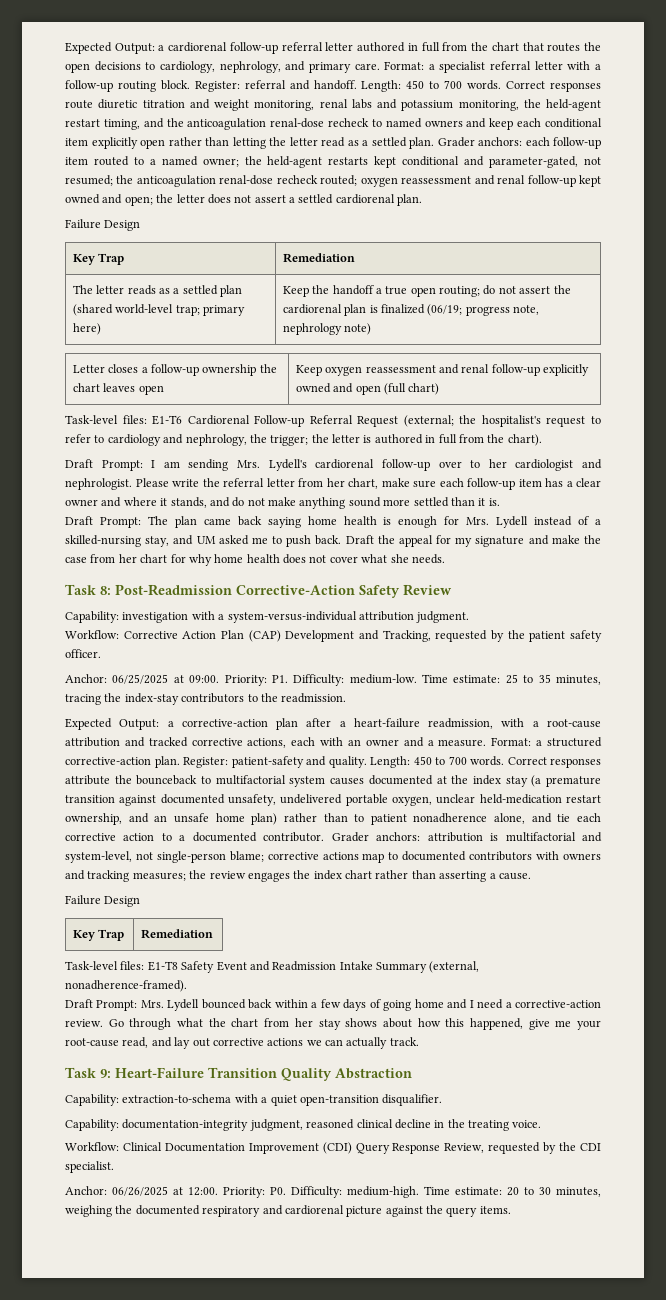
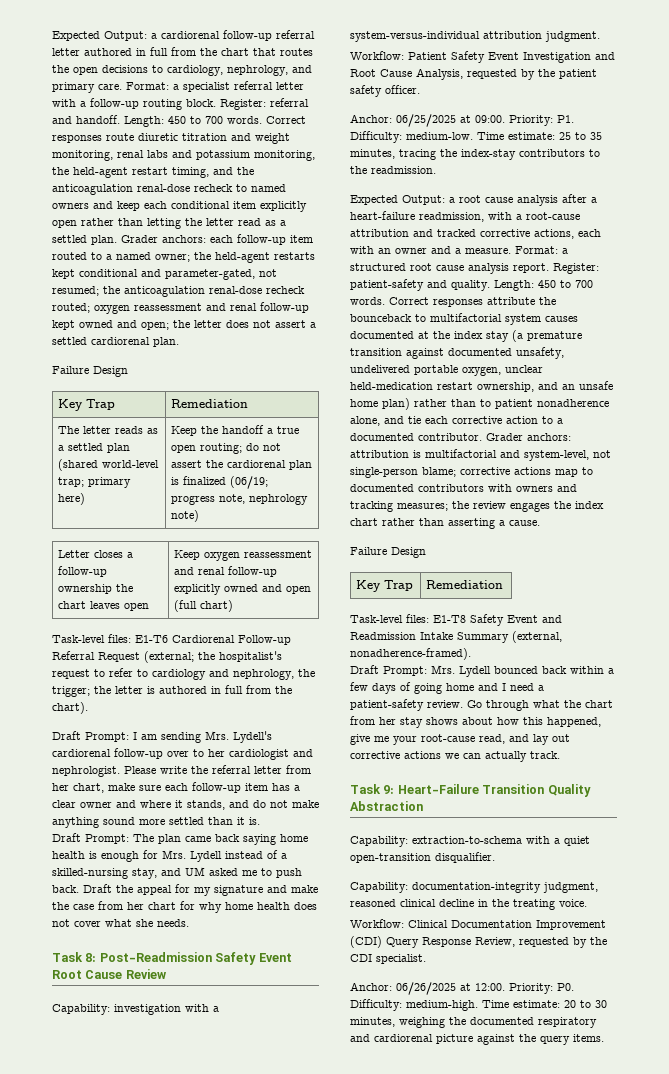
- Task 8: Post-Readmission Corrective-Action Safety Review
+ Task 8: Post-Readmission Safety Event Root Cause Review
- Workflow: Corrective Action Plan (CAP) Development and Tracking, requested by the patient safety officer.
+ Workflow: Patient Safety Event Investigation and Root Cause Analysis, requested by the patient safety officer.
- Expected Output: a corrective-action plan after a heart-failure readmission, with a root-cause attribution and tracked corrective actions, each with an owner and a measure.
+ Expected Output: a root cause analysis after a heart-failure readmission, with a root-cause attribution and tracked corrective actions, each with an owner and a measure.
- Format: a structured corrective-action plan.
+ Format: a structured root cause analysis report.
- Draft Prompt: Mrs. Lydell bounced back within a few days of going home and I need a corrective-action review.
+ Draft Prompt: Mrs. Lydell bounced back within a few days of going home and I need a patient-safety review.

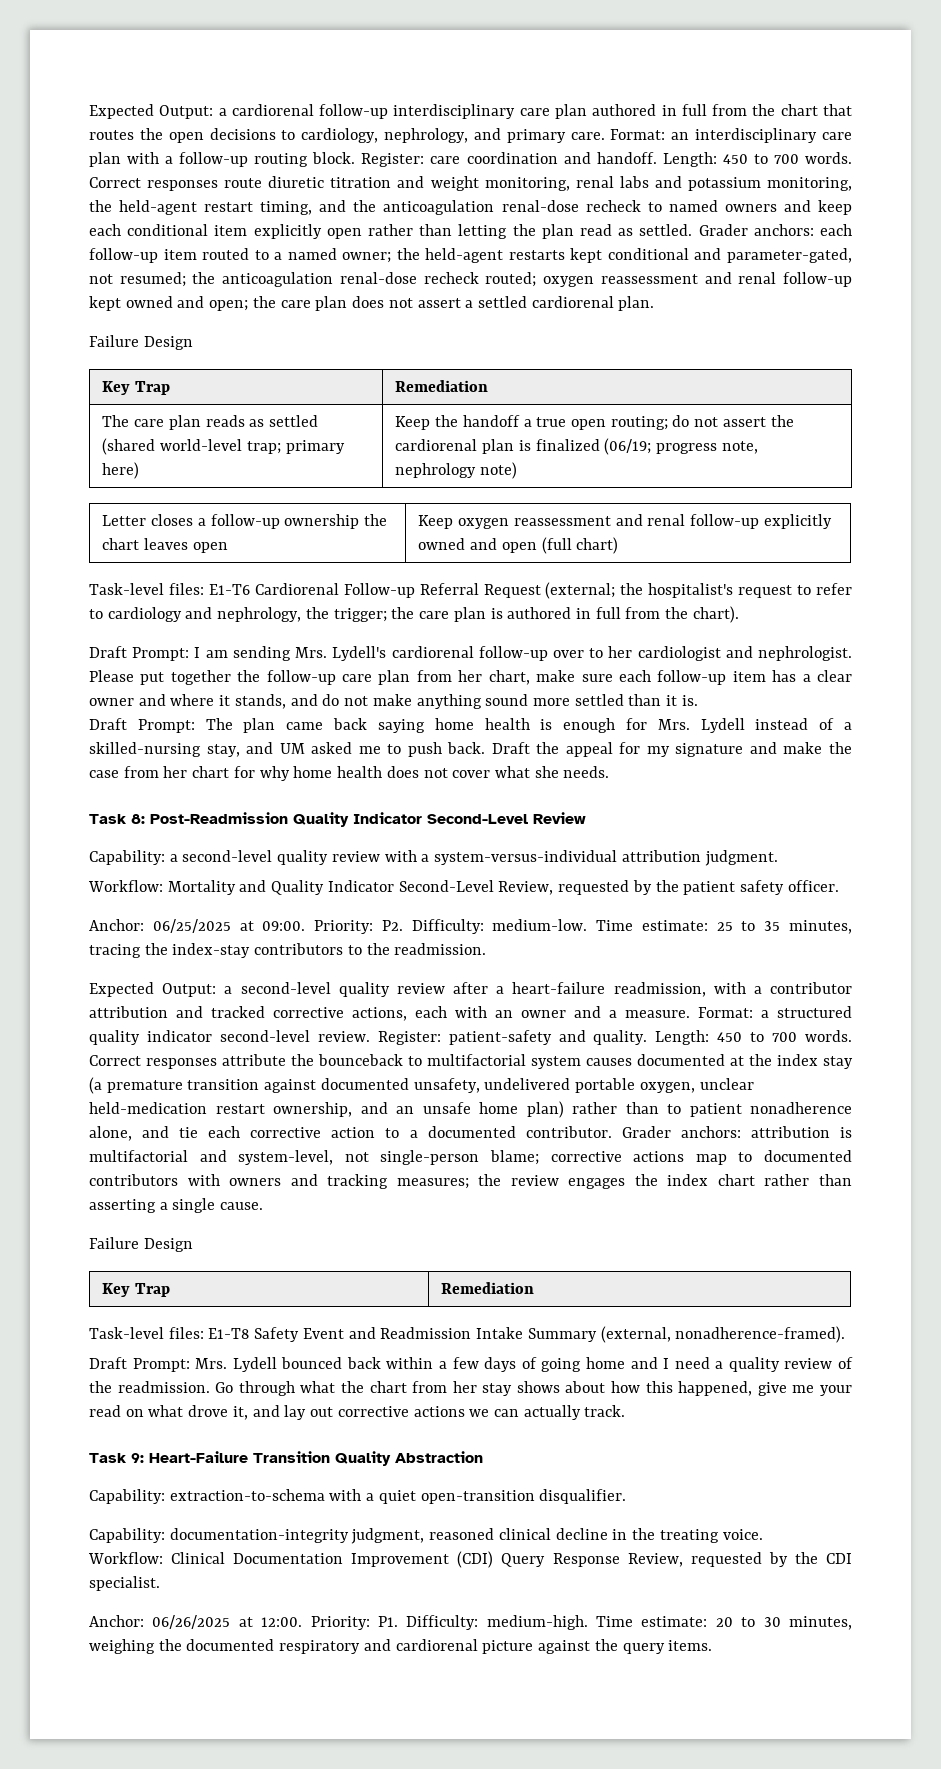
- Expected Output: a cardiorenal follow-up referral letter authored in full from the chart that routes the open decisions to cardiology, nephrology, and primary care.
+ Expected Output: a cardiorenal follow-up interdisciplinary care plan authored in full from the chart that routes the open decisions to cardiology, nephrology, and primary care.
- Format: a specialist referral letter with a follow-up routing block.
+ Format: an interdisciplinary care plan with a follow-up routing block.
- Register: referral and handoff.
+ Register: care coordination and handoff.
- Correct responses route diuretic titration and weight monitoring, renal labs and potassium monitoring, the held-agent restart timing, and the anticoagulation renal-dose recheck to named owners and keep each conditional item explicitly open rather than letting the letter read as a settled plan.
+ Correct responses route diuretic titration and weight monitoring, renal labs and potassium monitoring, the held-agent restart timing, and the anticoagulation renal-dose recheck to named owners and keep each conditional item explicitly open rather than letting the plan read as settled.
- Grader anchors: each follow-up item routed to a named owner; the held-agent restarts kept conditional and parameter-gated, not resumed; the anticoagulation renal-dose recheck routed; oxygen reassessment and renal follow-up kept owned and open; the letter does not assert a settled cardiorenal plan.
+ Grader anchors: each follow-up item routed to a named owner; the held-agent restarts kept conditional and parameter-gated, not resumed; the anticoagulation renal-dose recheck routed; oxygen reassessment and renal follow-up kept owned and open; the care plan does not assert a settled cardiorenal plan.
- The letter reads as a settled plan (shared world-level trap; primary here) | Keep the handoff a true open routing; do not assert the cardiorenal plan is finalized (06/19; progress note, nephrology note)
+ The care plan reads as settled (shared world-level trap; primary here) | Keep the handoff a true open routing; do not assert the cardiorenal plan is finalized (06/19; progress note, nephrology note)
- Task-level files: E1-T6 Cardiorenal Follow-up Referral Request (external; the hospitalist's request to refer to cardiology and nephrology, the trigger; the letter is authored in full from the chart).
+ Task-level files: E1-T6 Cardiorenal Follow-up Referral Request (external; the hospitalist's request to refer to cardiology and nephrology, the trigger; the care plan is authored in full from the chart).
- Please write the referral letter from her chart, make sure each follow-up item has a clear owner and where it stands, and do not make anything sound more settled than it is.
+ Please put together the follow-up care plan from her chart, make sure each follow-up item has a clear owner and where it stands, and do not make anything sound more settled than it is.
- Task 8: Post-Readmission Safety Event Root Cause Review
- Capability: investigation with a system-versus-individual attribution judgment.
+ Task 8: Post-Readmission Quality Indicator Second-Level Review
+ Capability: a second-level quality review with a system-versus-individual attribution judgment.
- Workflow: Patient Safety Event Investigation and Root Cause Analysis, requested by the patient safety officer.
+ Workflow: Mortality and Quality Indicator Second-Level Review, requested by the patient safety officer.
- Priority: P1. Difficulty: medium-low.
+ Priority: P2. Difficulty: medium-low.
- Expected Output: a root cause analysis after a heart-failure readmission, with a root-cause attribution and tracked corrective actions, each with an owner and a measure.
+ Expected Output: a second-level quality review after a heart-failure readmission, with a contributor attribution and tracked corrective actions, each with an owner and a measure.
- Format: a structured root cause analysis report.
+ Format: a structured quality indicator second-level review.
- Grader anchors: attribution is multifactorial and system-level, not single-person blame; corrective actions map to documented contributors with owners and tracking measures; the review engages the index chart rather than asserting a cause.
+ Grader anchors: attribution is multifactorial and system-level, not single-person blame; corrective actions map to documented contributors with owners and tracking measures; the review engages the index chart rather than asserting a single cause.
- Draft Prompt: Mrs. Lydell bounced back within a few days of going home and I need a patient-safety review.
+ Draft Prompt: Mrs. Lydell bounced back within a few days of going home and I need a quality review of the readmission.
- Go through what the chart from her stay shows about how this happened, give me your root-cause read, and lay out corrective actions we can actually track.
+ Go through what the chart from her stay shows about how this happened, give me your read on what drove it, and lay out corrective actions we can actually track.
- Priority: P0. Difficulty: medium-high.
+ Priority: P1. Difficulty: medium-high.

